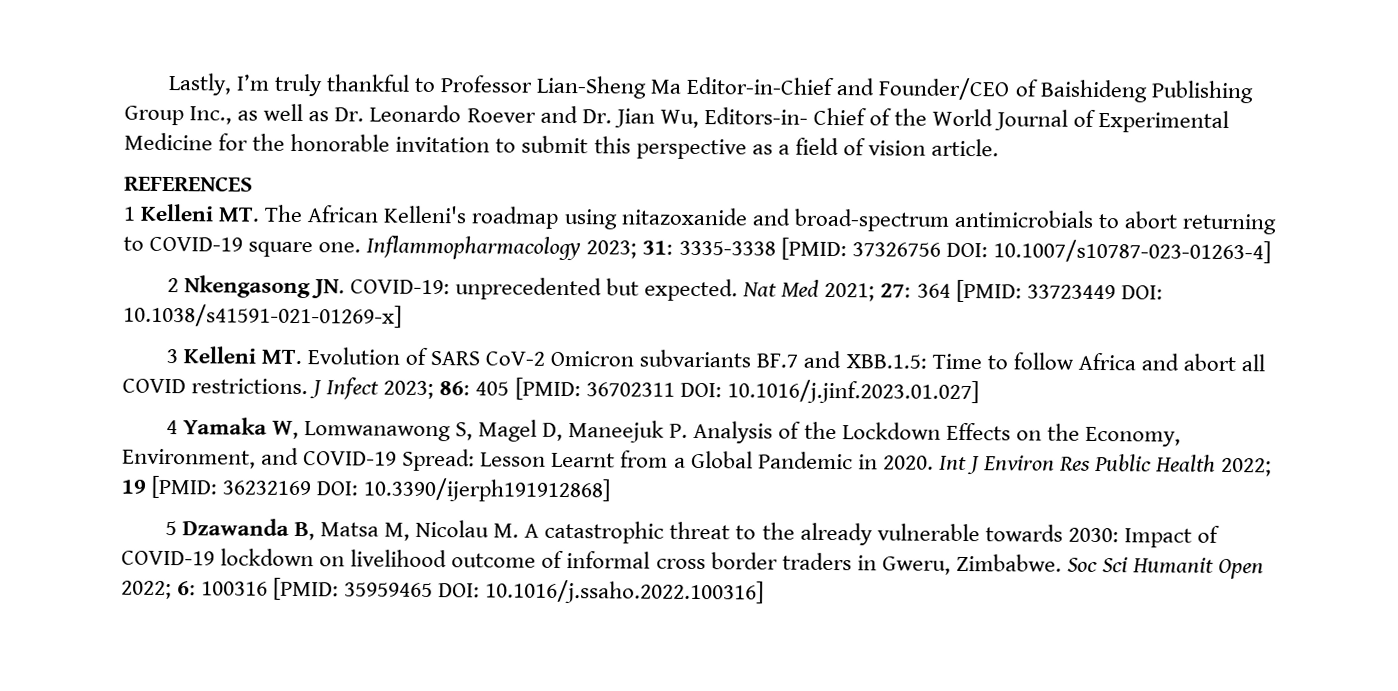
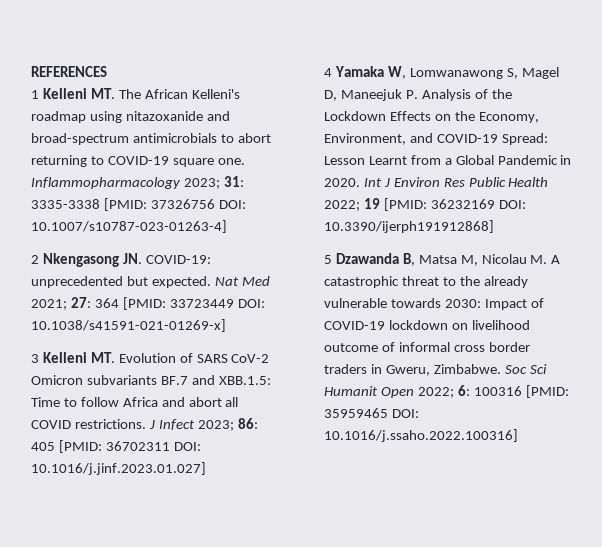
- Lastly, I’m truly thankful to Professor Lian-Sheng Ma Editor-in-Chief and Founder/CEO of Baishideng Publishing Group Inc., as well as Dr. Leonardo Roever and Dr. Jian Wu, Editors-in- Chief of the World Journal of Experimental Medicine for the honorable invitation to submit this perspective as a field of vision article.

